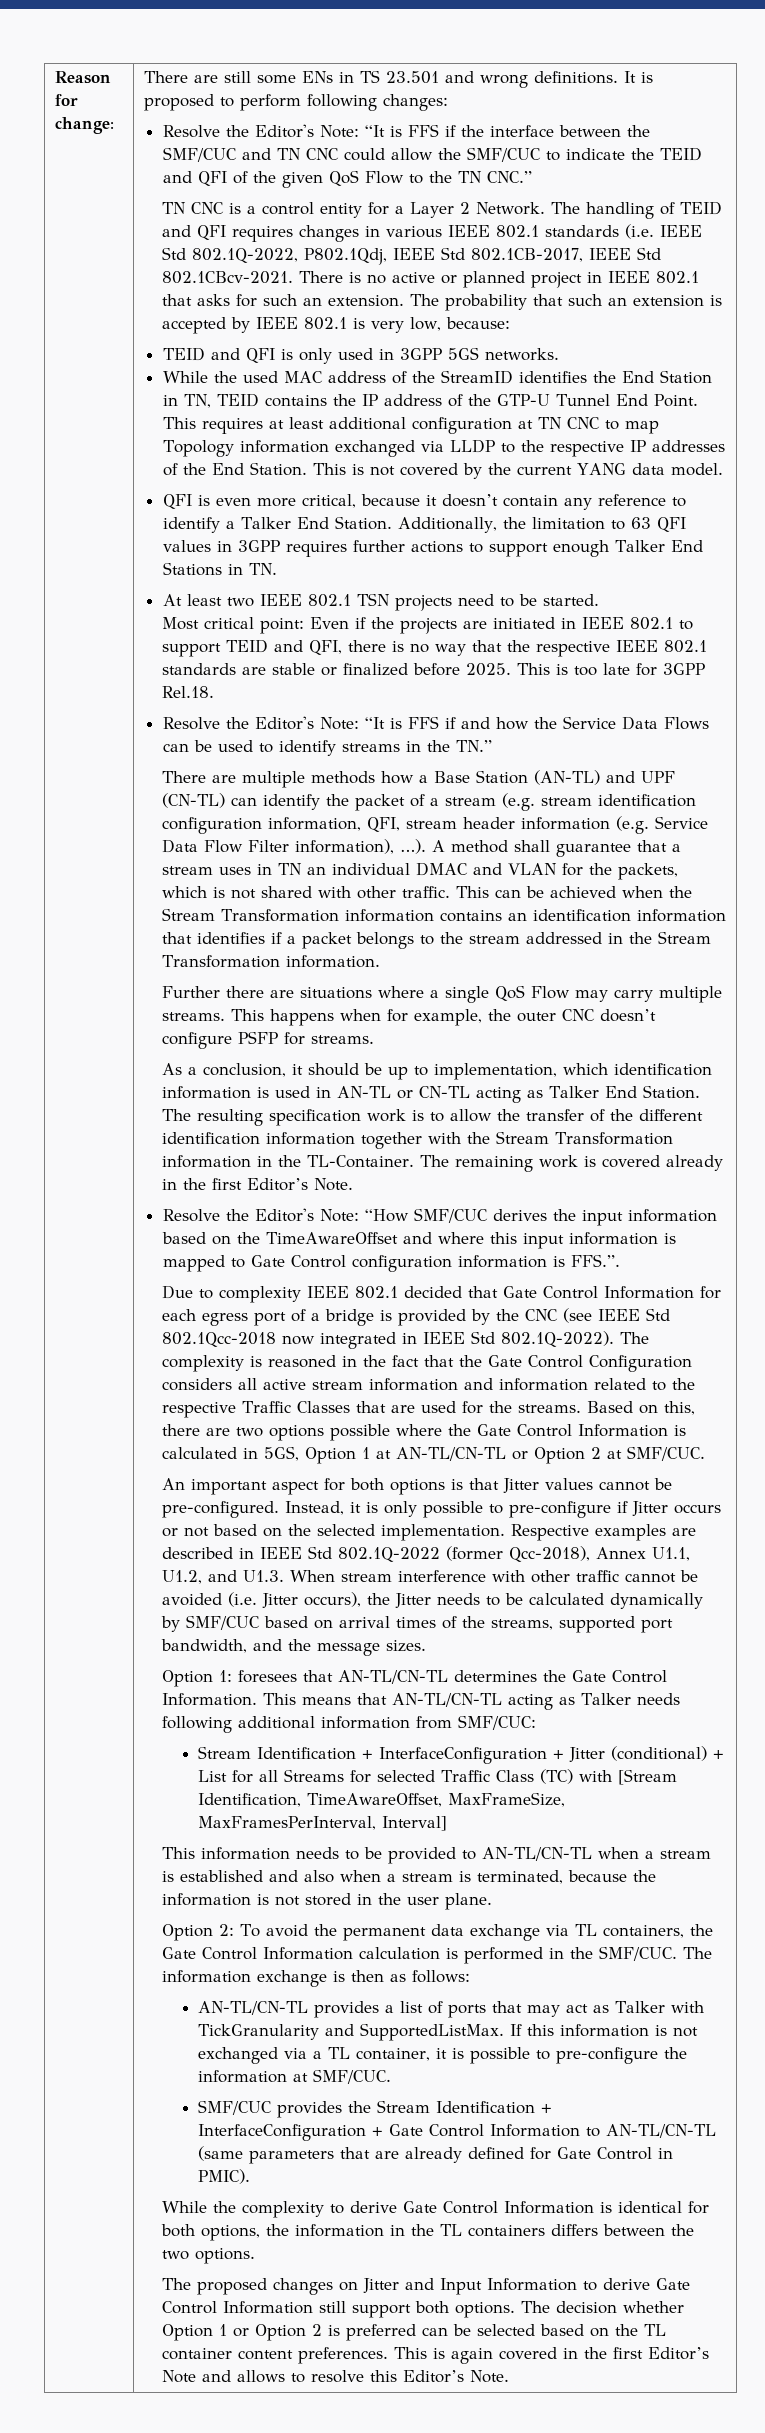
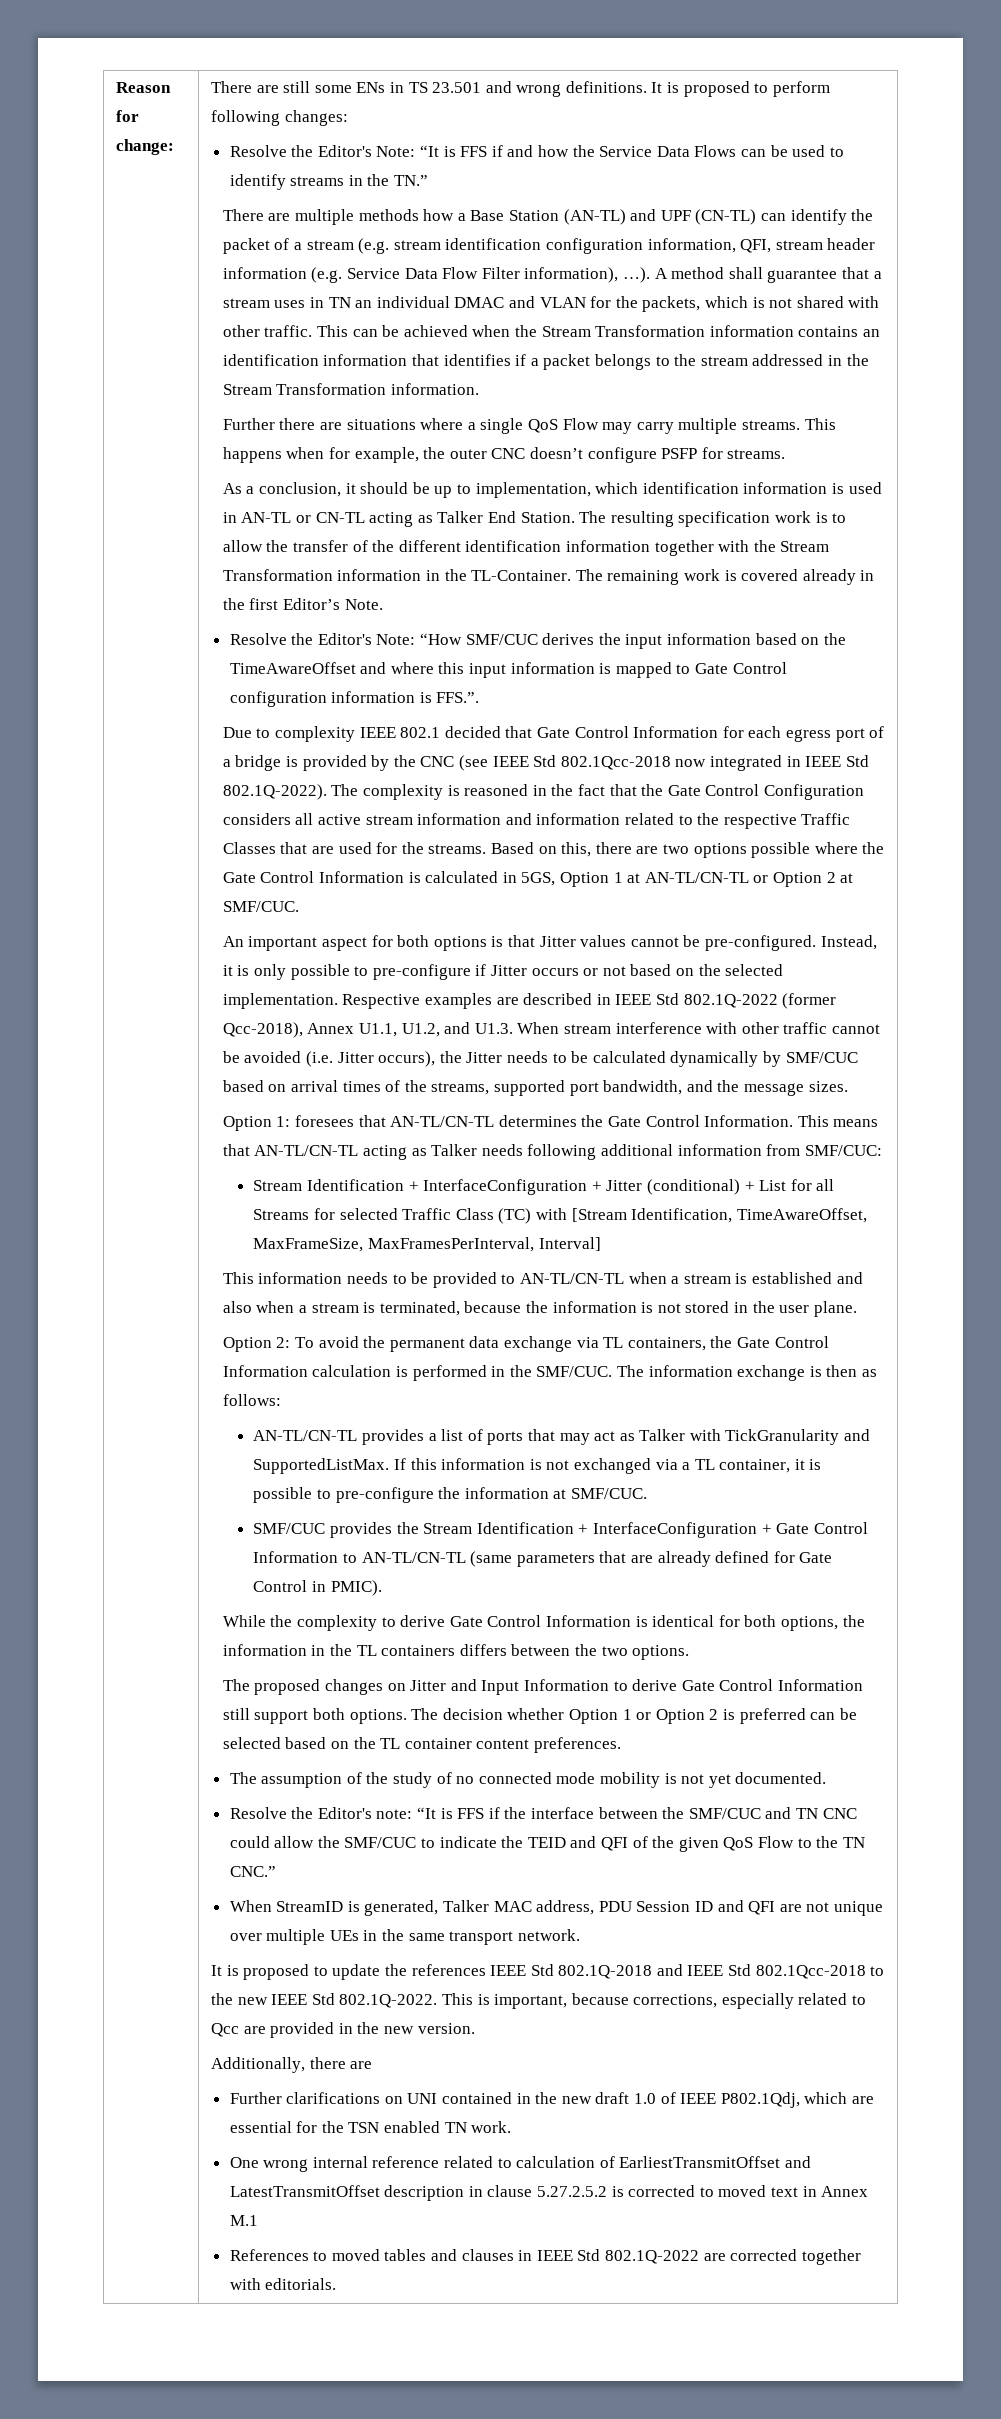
- Resolve the Editor's Note: “It is FFS if the interface between the SMF/CUC and TN CNC could allow the SMF/CUC to indicate the TEID and QFI of the given QoS Flow to the TN CNC.”
- TN CNC is a control entity for a Layer 2 Network. The handling of TEID and QFI requires changes in various IEEE 802.1 standards (i.e. IEEE Std 802.1Q-2022, P802.1Qdj, IEEE Std 802.1CB-2017, IEEE Std 802.1CBcv-2021. There is no active or planned project in IEEE 802.1 that asks for such an extension. The probability that such an extension is accepted by IEEE 802.1 is very low, because:
- TEID and QFI is only used in 3GPP 5GS networks.
- While the used MAC address of the StreamID identifies the End Station in TN, TEID contains the IP address of the GTP-U Tunnel End Point. This requires at least additional configuration at TN CNC to map Topology information exchanged via LLDP to the respective IP addresses of the End Station. This is not covered by the current YANG data model.
- QFI is even more critical, because it doesn’t contain any reference to identify a Talker End Station. Additionally, the limitation to 63 QFI values in 3GPP requires further actions to support enough Talker End Stations in TN.
- At least two IEEE 802.1 TSN projects need to be started.
- Most critical point: Even if the projects are initiated in IEEE 802.1 to support TEID and QFI, there is no way that the respective IEEE 802.1 standards are stable or finalized before 2025. This is too late for 3GPP Rel.18.
- The decision whether Option 1 or Option 2 is preferred can be selected based on the TL container content preferences. This is again covered in the first Editor’s Note and allows to resolve this Editor’s Note.
+ The decision whether Option 1 or Option 2 is preferred can be selected based on the TL container content preferences.
+ The assumption of the study of no connected mode mobility is not yet documented.
+ Resolve the Editor's note: “It is FFS if the interface between the SMF/CUC and TN CNC could allow the SMF/CUC to indicate the TEID and QFI of the given QoS Flow to the TN CNC.”
+ When StreamID is generated, Talker MAC address, PDU Session ID and QFI are not unique over multiple UEs in the same transport network.
+ It is proposed to update the references IEEE Std 802.1Q-2018 and IEEE Std 802.1Qcc-2018 to the new IEEE Std 802.1Q-2022. This is important, because corrections, especially related to Qcc are provided in the new version.
+ Additionally, there are
+ Further clarifications on UNI contained in the new draft 1.0 of IEEE P802.1Qdj, which are essential for the TSN enabled TN work.
+ One wrong internal reference related to calculation of EarliestTransmitOffset and LatestTransmitOffset description in clause 5.27.2.5.2 is corrected to moved text in Annex M.1
+ References to moved tables and clauses in IEEE Std 802.1Q-2022 are corrected together with editorials.

